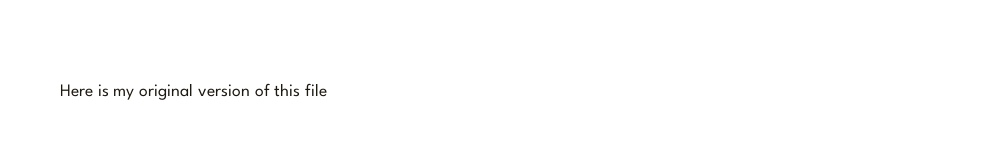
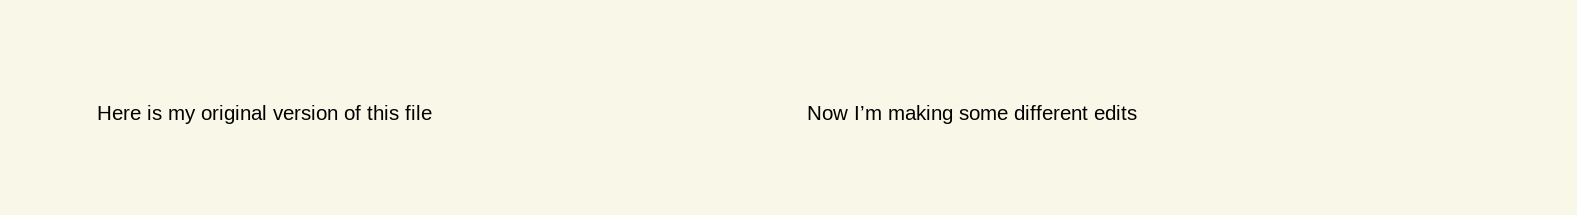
+ Now I’m making some different edits

